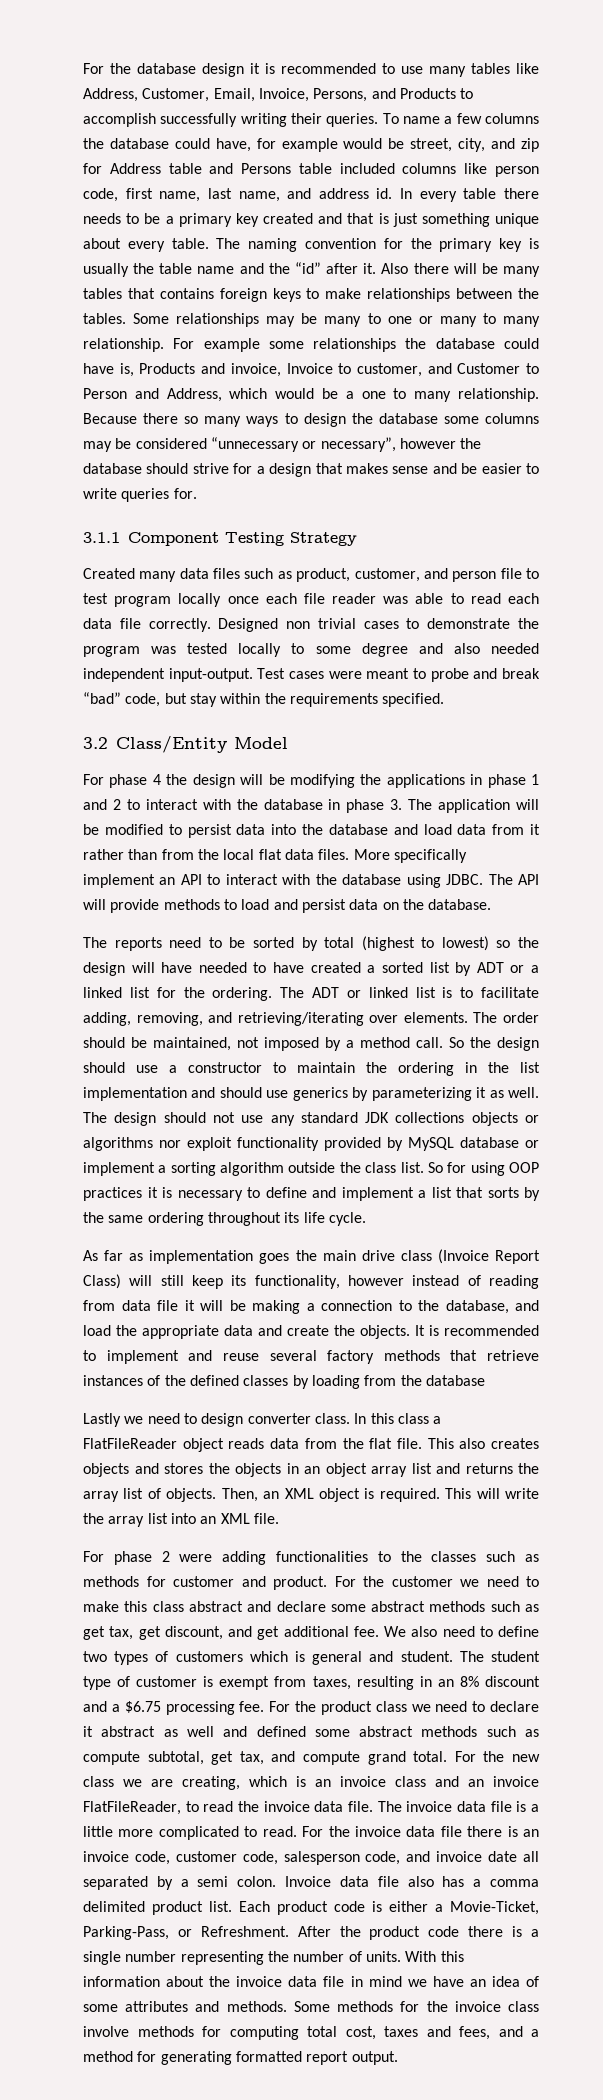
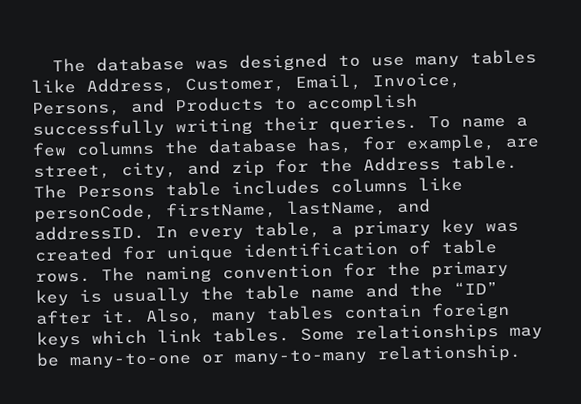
- For the database design it is recommended to use many tables like Address, Customer, Email, Invoice, Persons, and Products to accomplish successfully writing their queries.
+ The database was designed to use many tables like Address, Customer, Email, Invoice, Persons, and Products to accomplish successfully writing their queries.
- To name a few columns the database could have, for example would be street, city, and zip for Address table and Persons table included columns like person code, first name, last name, and address id. In every table there needs to be a primary key created and that is just something unique about every table.
+ To name a few columns the database has, for example, are street, city, and zip for the Address table. The Persons table includes columns like personCode, firstName, lastName, and addressID. In every table, a primary key was created for unique identification of table rows.
- The naming convention for the primary key is usually the table name and the “id” after it.
+ The naming convention for the primary key is usually the table name and the “ID” after it.
- Also there will be many tables that contains foreign keys to make relationships between the tables.
+ Also, many tables contain foreign keys which link tables.
- Some relationships may be many to one or many to many relationship. For example some relationships the database could have is, Products and invoice, Invoice to customer, and Customer to Person and Address, which would be a one to many relationship. Because there so many ways to design the database some columns may be considered “unnecessary or necessary”, however the database should strive for a design that makes sense and be easier to write queries for.
- 3.1.1 Component Testing Strategy
- Created many data files such as product, customer, and person file to test program locally once each file reader was able to read each data file correctly. Designed non trivial cases to demonstrate the program was tested locally to some degree and also needed independent input-output. Test cases were meant to probe and break “bad” code, but stay within the requirements specified.
- 3.2 Class/Entity Model
- For phase 4 the design will be modifying the applications in phase 1 and 2 to interact with the database in phase 3. The application will be modified to persist data into the database and load data from it rather than from the local flat data files. More specifically implement an API to interact with the database using JDBC. The API will provide methods to load and persist data on the database.
- The reports need to be sorted by total (highest to lowest) so the design will have needed to have created a sorted list by ADT or a linked list for the ordering. The ADT or linked list is to facilitate adding, removing, and retrieving/iterating over elements. The order should be maintained, not imposed by a method call. So the design should use a constructor to maintain the ordering in the list implementation and should use generics by parameterizing it as well. The design should not use any standard JDK collections objects or algorithms nor exploit functionality provided by MySQL database or implement a sorting algorithm outside the class list. So for using OOP practices it is necessary to define and implement a list that sorts by the same ordering throughout its life cycle.
- As far as implementation goes the main drive class (Invoice Report Class) will still keep its functionality, however instead of reading from data file it will be making a connection to the database, and load the appropriate data and create the objects. It is recommended to implement and reuse several factory methods that retrieve instances of the defined classes by loading from the database
- Lastly we need to design converter class. In this class a FlatFileReader object reads data from the flat file. This also creates objects and stores the objects in an object array list and returns the array list of objects. Then, an XML object is required. This will write the array list into an XML file.
- For phase 2 were adding functionalities to the classes such as methods for customer and product. For the customer we need to make this class abstract and declare some abstract methods such as get tax, get discount, and get additional fee. We also need to define two types of customers which is general and student. The student type of customer is exempt from taxes, resulting in an 8% discount and a $6.75 processing fee. For the product class we need to declare it abstract as well and defined some abstract methods such as compute subtotal, get tax, and compute grand total. For the new class we are creating, which is an invoice class and an invoice FlatFileReader, to read the invoice data file. The invoice data file is a little more complicated to read. For the invoice data file there is an invoice code, customer code, salesperson code, and invoice date all separated by a semi colon. Invoice data file also has a comma delimited product list. Each product code is either a Movie-Ticket, Parking-Pass, or Refreshment. After the product code there is a single number representing the number of units. With this information about the invoice data file in mind we have an idea of some attributes and methods. Some methods for the invoice class involve methods for computing total cost, taxes and fees, and a method for generating formatted report output.
+ Some relationships may be many-to-one or many-to-many relationship.

